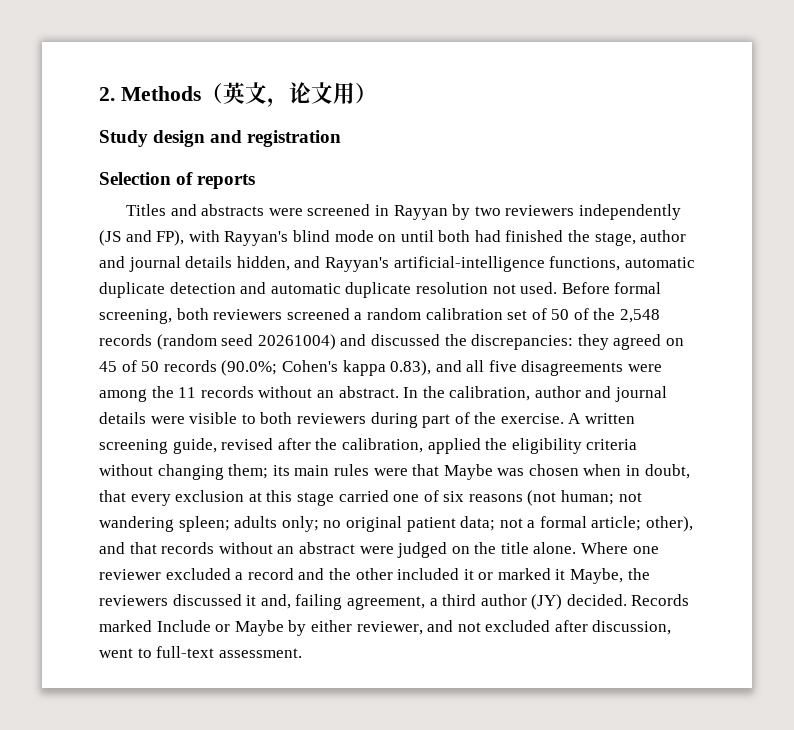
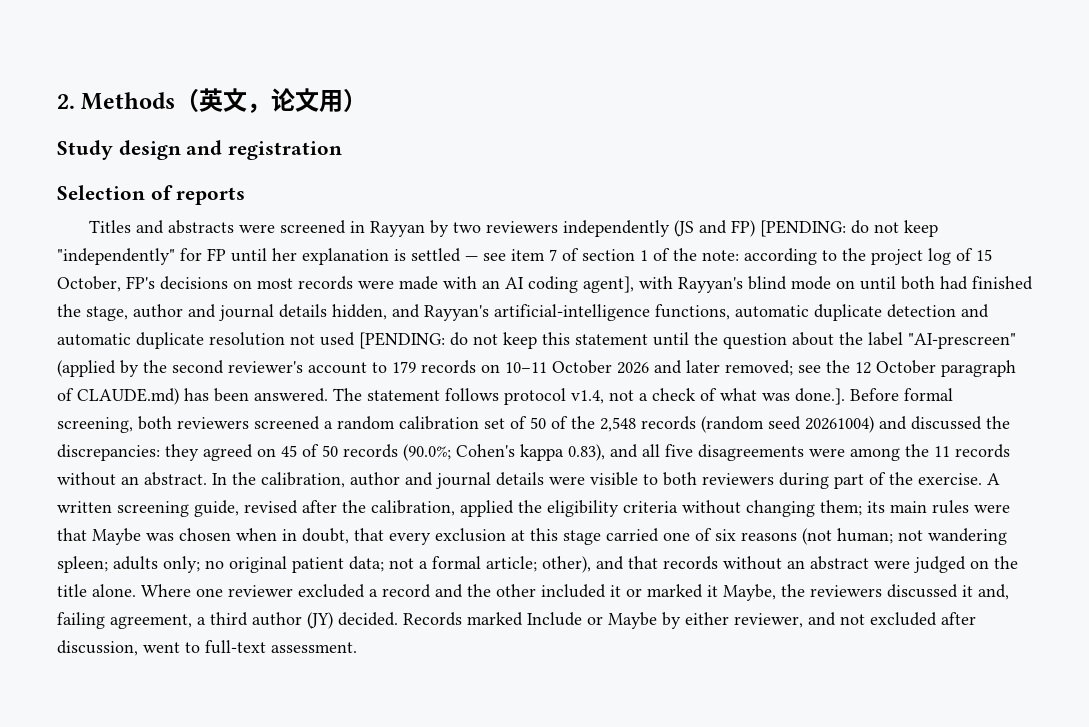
- Titles and abstracts were screened in Rayyan by two reviewers independently (JS and FP), with Rayyan's blind mode on until both had finished the stage, author and journal details hidden, and Rayyan's artificial-intelligence functions, automatic duplicate detection and automatic duplicate resolution not used. Before formal screening, both reviewers screened a random calibration set of 50 of the 2,548 records (random seed 20261004) and discussed the discrepancies:
+ Titles and abstracts were screened in Rayyan by two reviewers independently (JS and FP) [PENDING: do not keep "independently" for FP until her explanation is settled — see item 7 of section 1 of the note: according to the project log of 15 October, FP's decisions on most records were made with an AI coding agent], with Rayyan's blind mode on until both had finished the stage, author and journal details hidden, and Rayyan's artificial-intelligence functions, automatic duplicate detection and automatic duplicate resolution not used [PENDING: do not keep this statement until the question about the label "AI-prescreen" (applied by the second reviewer's account to 179 records on 10–11 October 2026 and later removed; see the 12 October paragraph of CLAUDE.md) has been answered. The statement follows protocol v1.4, not a check of what was done.]. Before formal screening, both reviewers screened a random calibration set of 50 of the 2,548 records (random seed 20261004) and discussed the discrepancies:

